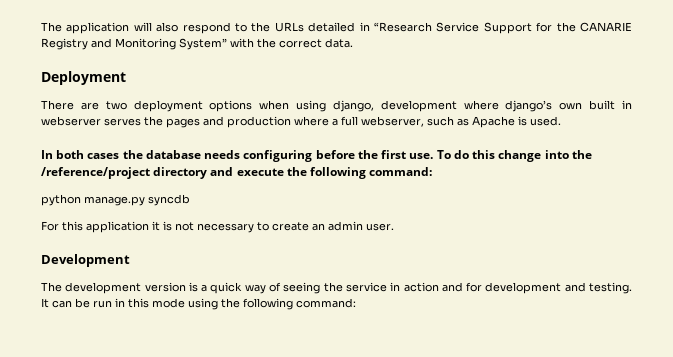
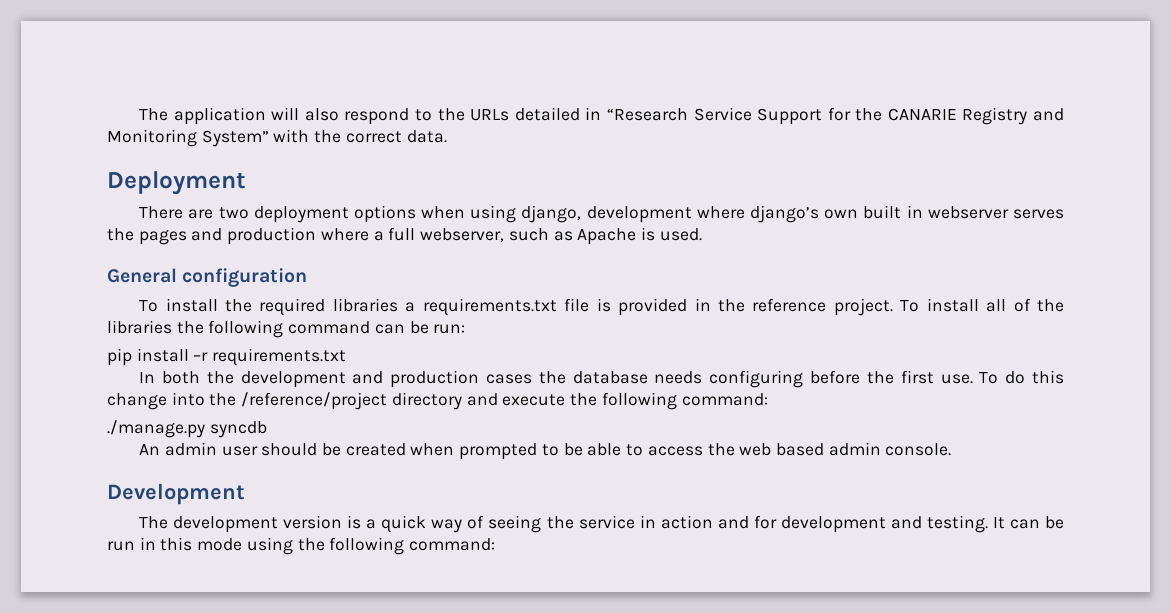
- In both cases the database needs configuring before the first use.
+ General configuration
+ To install the required libraries a requirements.txt file is provided in the reference project. To install all of the libraries the following command can be run:
+ pip install –r requirements.txt
+ In both the development and production cases the database needs configuring before the first use.
- python manage.py syncdb
+ ./manage.py syncdb
- For this application it is not necessary to create an admin user.
+ An admin user should be created when prompted to be able to access the web based admin console.

